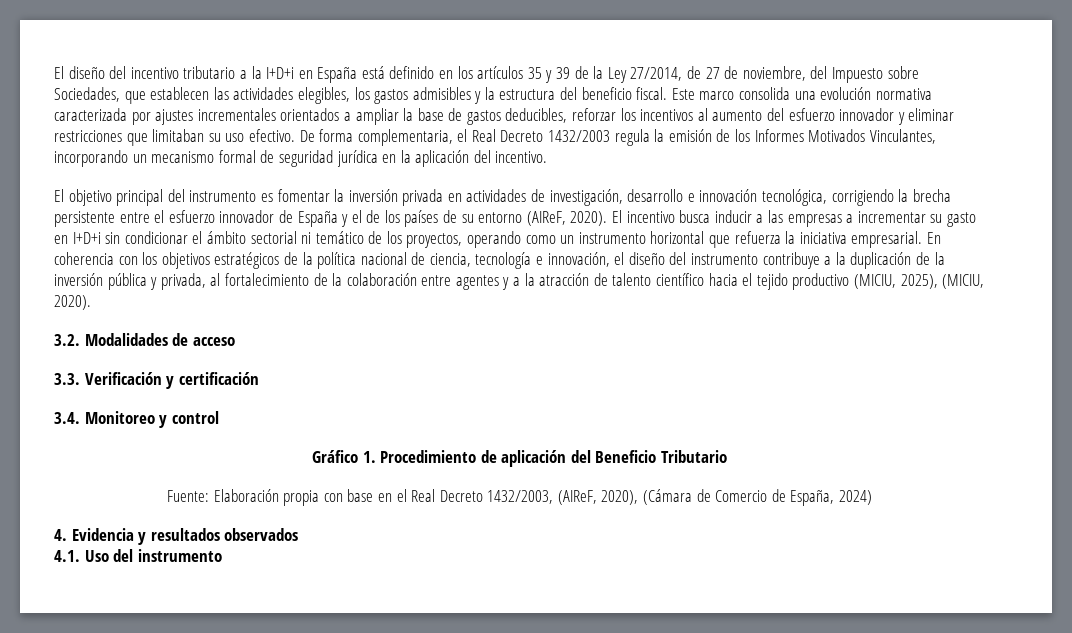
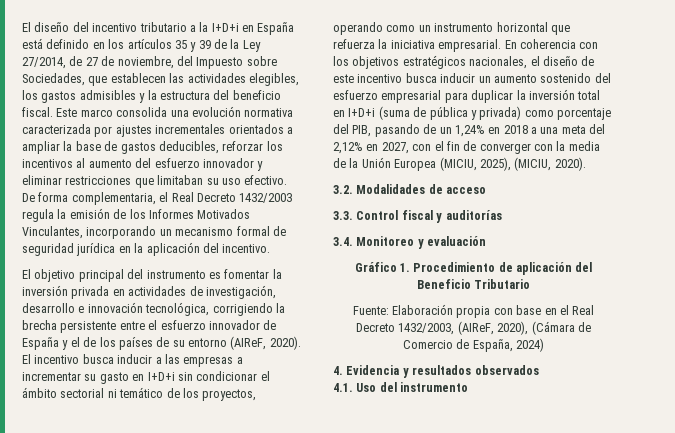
- En coherencia con los objetivos estratégicos de la política nacional de ciencia, tecnología e innovación, el diseño del instrumento contribuye a la duplicación de la inversión pública y privada, al fortalecimiento de la colaboración entre agentes y a la atracción de talento científico hacia el tejido productivo (MICIU, 2025), (MICIU, 2020).
+ En coherencia con los objetivos estratégicos nacionales, el diseño de este incentivo busca inducir un aumento sostenido del esfuerzo empresarial para duplicar la inversión total en I+D+i (suma de pública y privada) como porcentaje del PIB, pasando de un 1,24% en 2018 a una meta del 2,12% en 2027, con el fin de converger con la media de la Unión Europea (MICIU, 2025), (MICIU, 2020).
- 3.3. Verificación y certificación
+ 3.3. Control fiscal y auditorías
- 3.4. Monitoreo y control
+ 3.4. Monitoreo y evaluación

